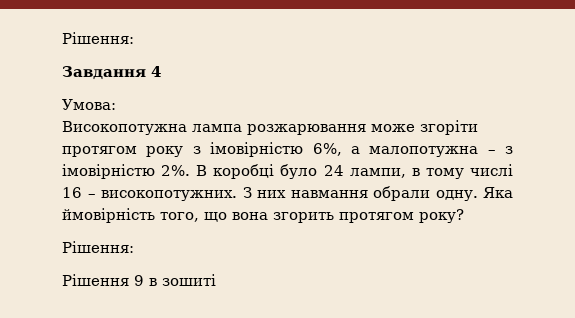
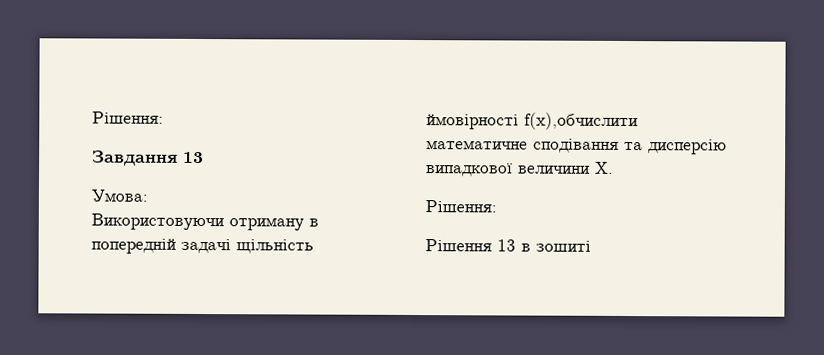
- Завдання 4
+ Завдання 13
- Високопотужна лампа розжарювання може згоріти протягом року з імовірністю 6%, а малопотужна – з імовірністю 2%. В коробці було 24 лампи, в тому числі 16 – високопотужних. З них навмання обрали одну. Яка ймовірність того, що вона згорить протягом року?
+ Використовуючи отриману в попередній задачі щільність ймовірності f(x),обчислити математичне сподівання та дисперсію випадкової величини X.
- Рішення 9 в зошиті
+ Рішення 13 в зошиті

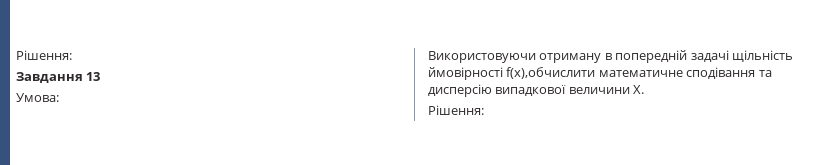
- Рішення 13 в зошиті

